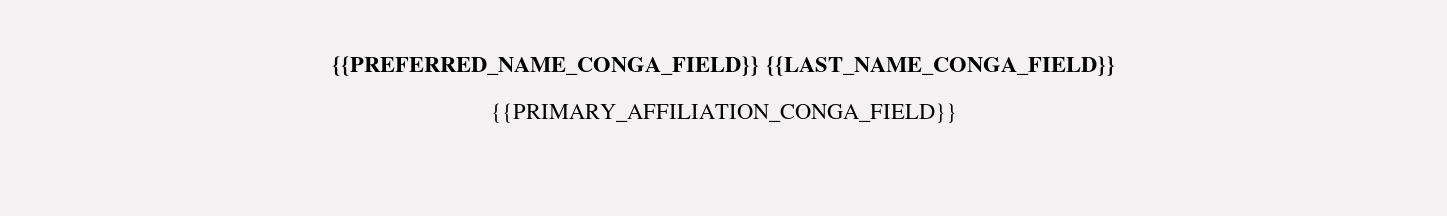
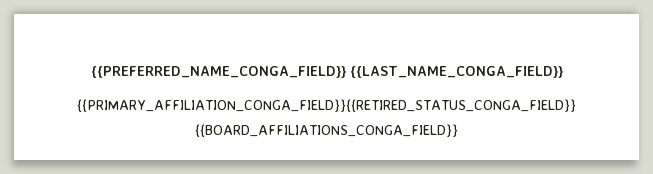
- {{PRIMARY_AFFILIATION_CONGA_FIELD}}
+ {{PRIMARY_AFFILIATION_CONGA_FIELD}}{{RETIRED_STATUS_CONGA_FIELD}}
+ {{BOARD_AFFILIATIONS_CONGA_FIELD}}

